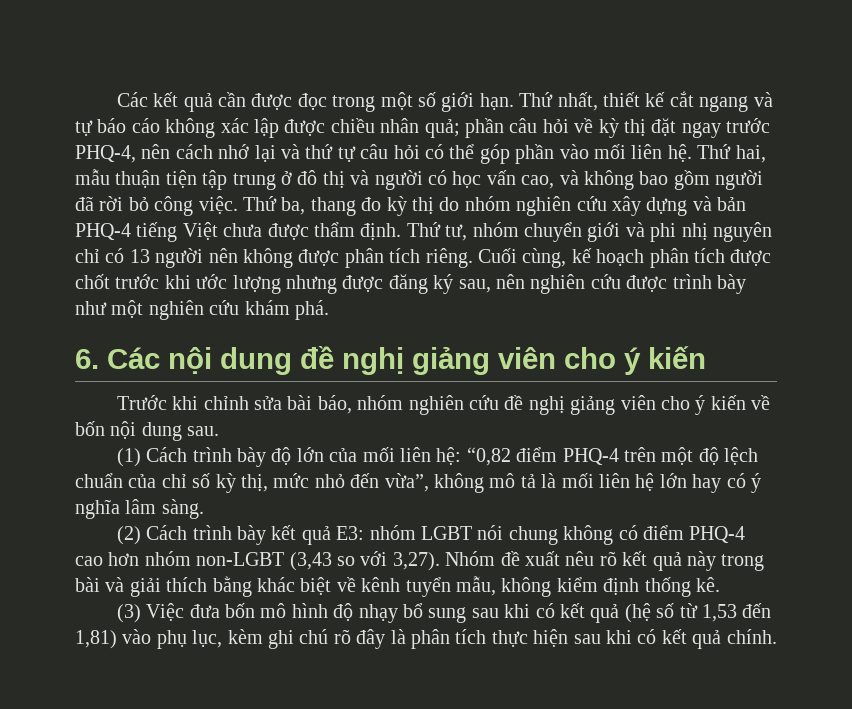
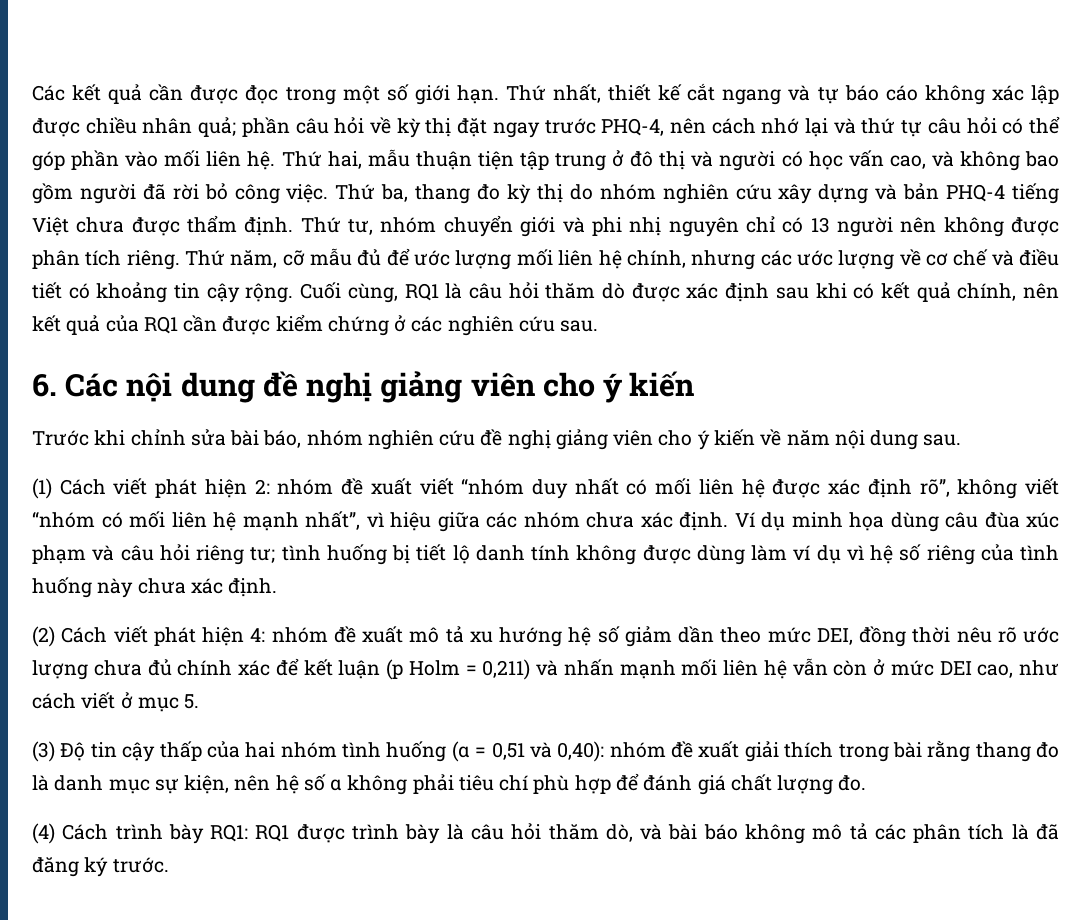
- Cuối cùng, kế hoạch phân tích được chốt trước khi ước lượng nhưng được đăng ký sau, nên nghiên cứu được trình bày như một nghiên cứu khám phá.
+ Thứ năm, cỡ mẫu đủ để ước lượng mối liên hệ chính, nhưng các ước lượng về cơ chế và điều tiết có khoảng tin cậy rộng. Cuối cùng, RQ1 là câu hỏi thăm dò được xác định sau khi có kết quả chính, nên kết quả của RQ1 cần được kiểm chứng ở các nghiên cứu sau.
- Trước khi chỉnh sửa bài báo, nhóm nghiên cứu đề nghị giảng viên cho ý kiến về bốn nội dung sau.
+ Trước khi chỉnh sửa bài báo, nhóm nghiên cứu đề nghị giảng viên cho ý kiến về năm nội dung sau.
- (1) Cách trình bày độ lớn của mối liên hệ: “0,82 điểm PHQ-4 trên một độ lệch chuẩn của chỉ số kỳ thị, mức nhỏ đến vừa”, không mô tả là mối liên hệ lớn hay có ý nghĩa lâm sàng.
- (2) Cách trình bày kết quả E3: nhóm LGBT nói chung không có điểm PHQ-4 cao hơn nhóm non-LGBT (3,43 so với 3,27). Nhóm đề xuất nêu rõ kết quả này trong bài và giải thích bằng khác biệt về kênh tuyển mẫu, không kiểm định thống kê.
- (3) Việc đưa bốn mô hình độ nhạy bổ sung sau khi có kết quả (hệ số từ 1,53 đến 1,81) vào phụ lục, kèm ghi chú rõ đây là phân tích thực hiện sau khi có kết quả chính.
+ (1) Cách viết phát hiện 2: nhóm đề xuất viết “nhóm duy nhất có mối liên hệ được xác định rõ”, không viết “nhóm có mối liên hệ mạnh nhất”, vì hiệu giữa các nhóm chưa xác định. Ví dụ minh họa dùng câu đùa xúc phạm và câu hỏi riêng tư; tình huống bị tiết lộ danh tính không được dùng làm ví dụ vì hệ số riêng của tình huống này chưa xác định.
+ (2) Cách viết phát hiện 4: nhóm đề xuất mô tả xu hướng hệ số giảm dần theo mức DEI, đồng thời nêu rõ ước lượng chưa đủ chính xác để kết luận (p Holm = 0,211) và nhấn mạnh mối liên hệ vẫn còn ở mức DEI cao, như cách viết ở mục 5.
+ (3) Độ tin cậy thấp của hai nhóm tình huống (α = 0,51 và 0,40): nhóm đề xuất giải thích trong bài rằng thang đo là danh mục sự kiện, nên hệ số α không phải tiêu chí phù hợp để đánh giá chất lượng đo.
+ (4) Cách trình bày RQ1: RQ1 được trình bày là câu hỏi thăm dò, và bài báo không mô tả các phân tích là đã đăng ký trước.

